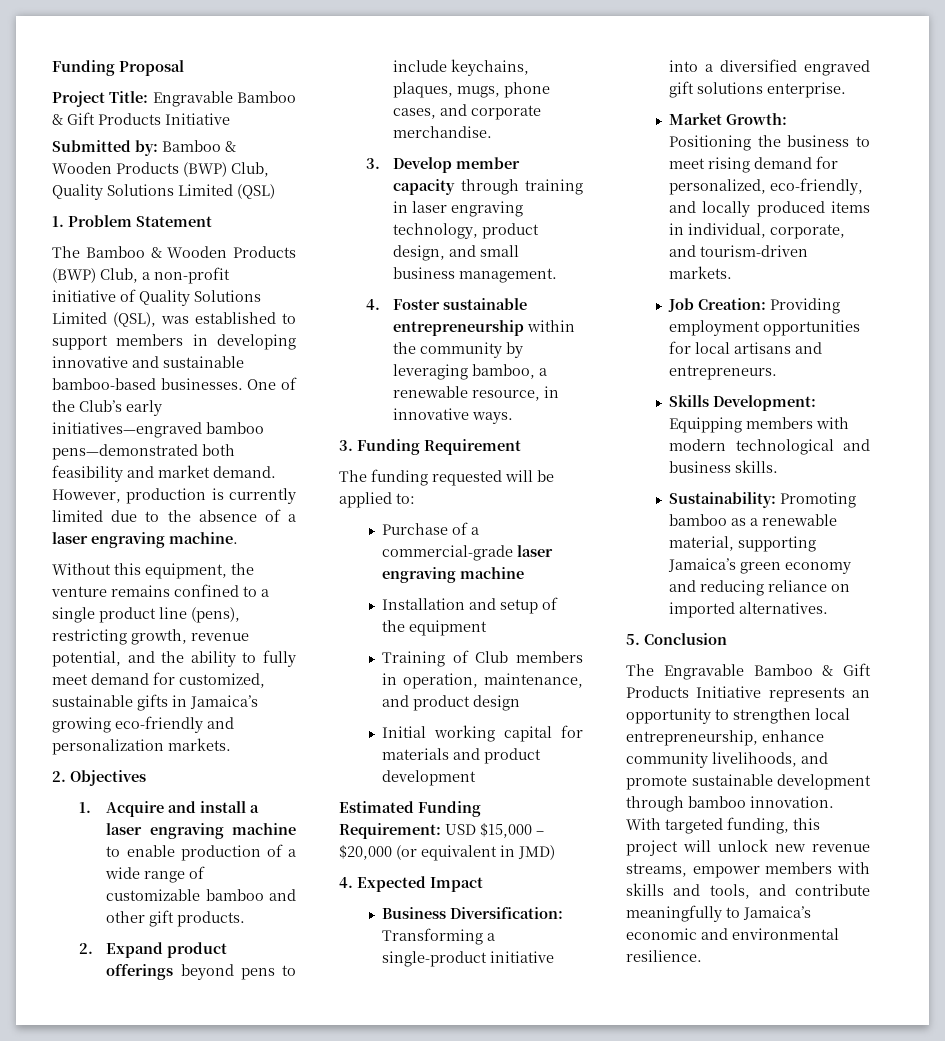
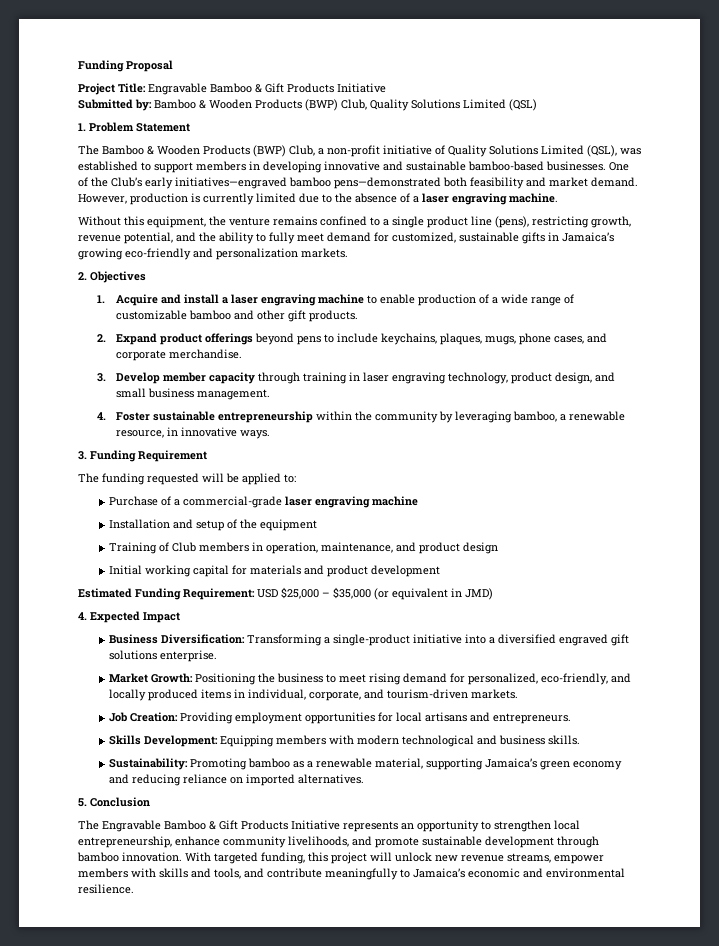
- Estimated Funding Requirement: USD $15,000 – $20,000 (or equivalent in JMD)
+ Estimated Funding Requirement: USD $25,000 – $35,000 (or equivalent in JMD)

